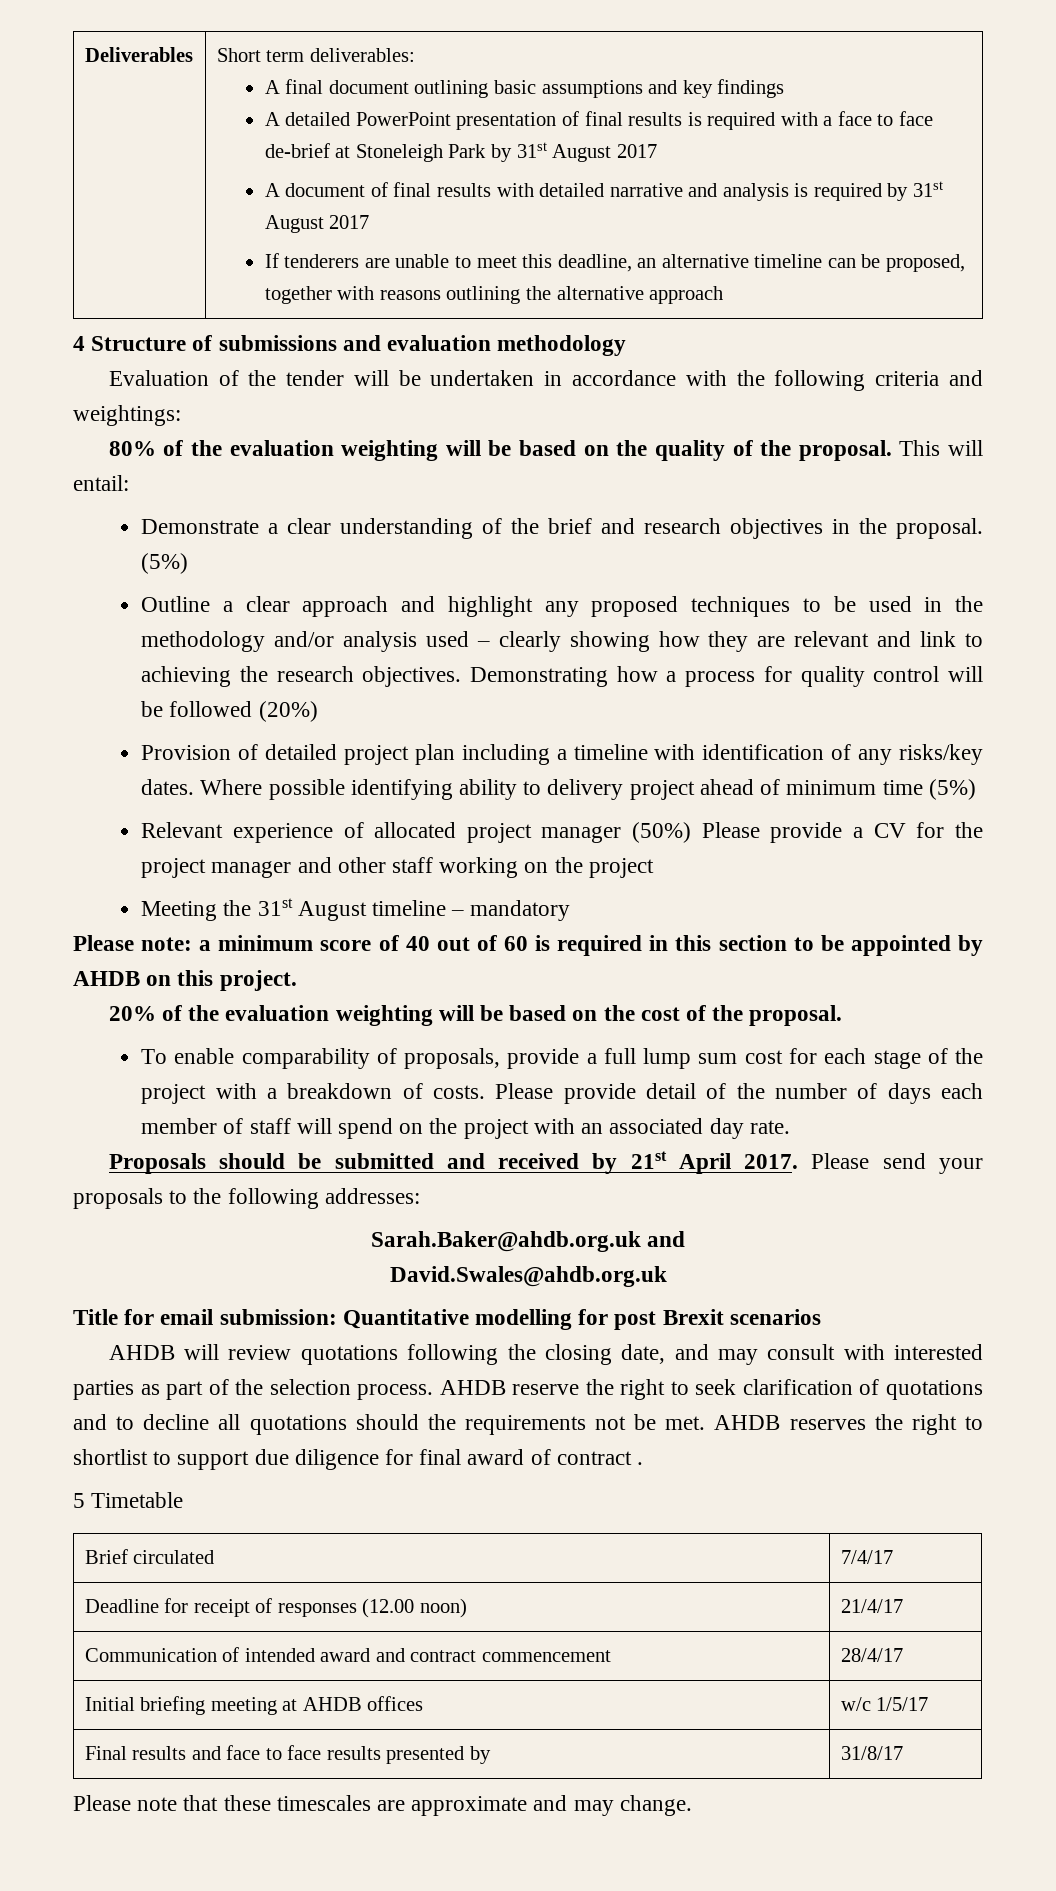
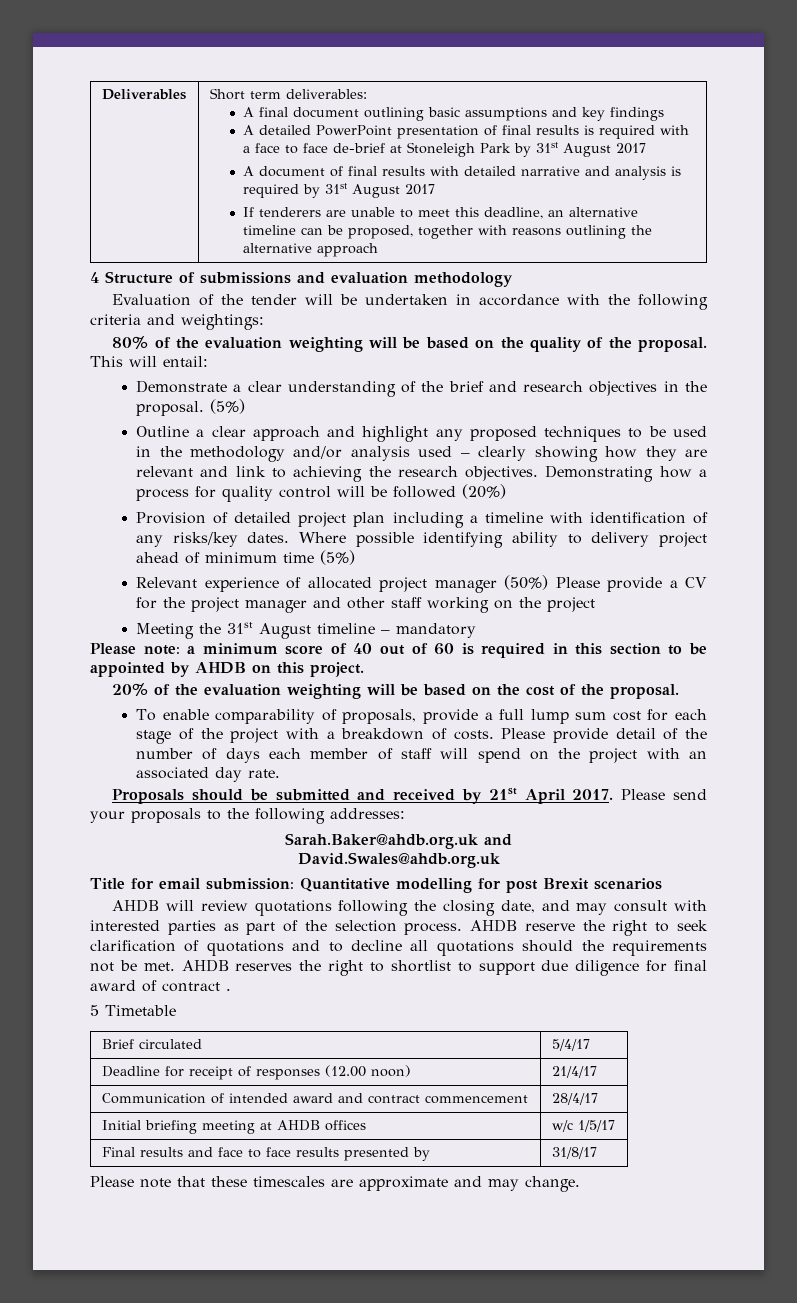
- Brief circulated | 7/4/17
+ Brief circulated | 5/4/17

